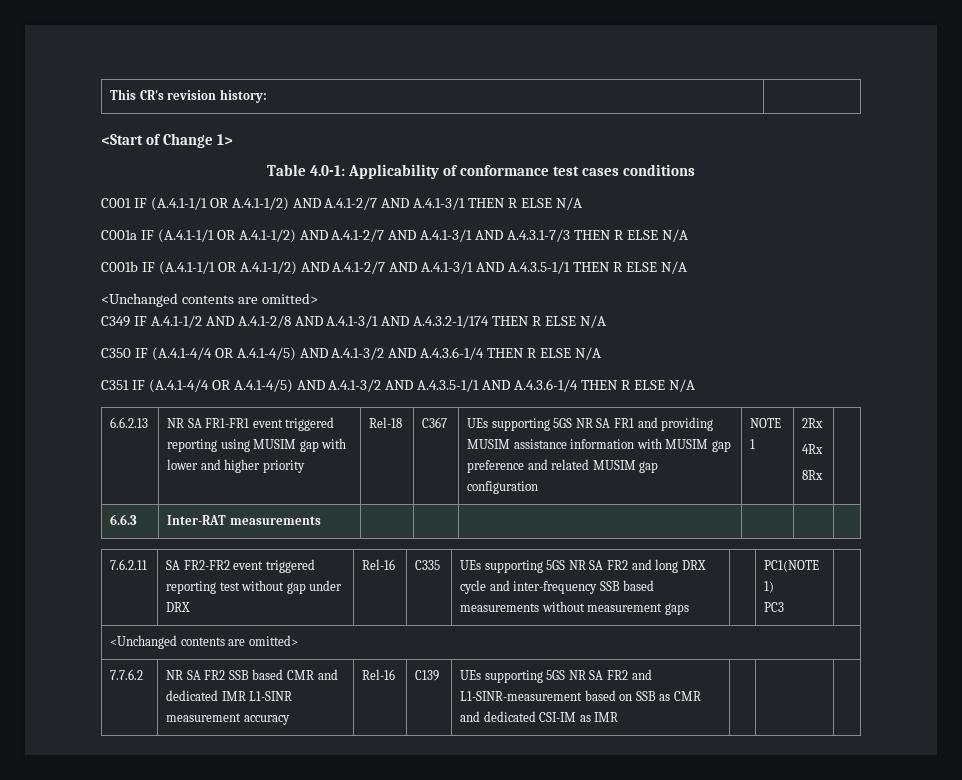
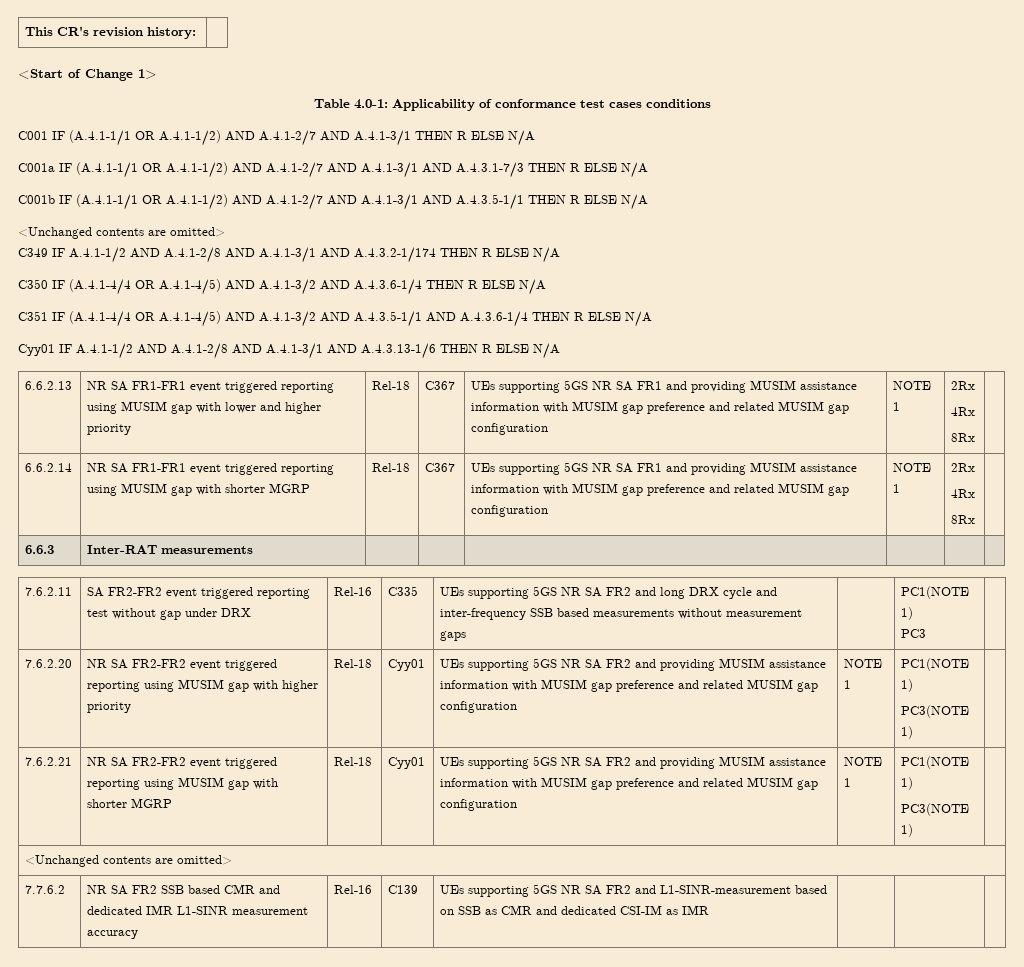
+ Cyy01 IF A.4.1-1/2 AND A.4.1-2/8 AND A.4.1-3/1 AND A.4.3.13-1/6 THEN R ELSE N/A
+ 6.6.2.14 | NR SA FR1-FR1 event triggered reporting using MUSIM gap with shorter MGRP | Rel-18 | C367 | UEs supporting 5GS NR SA FR1 and providing MUSIM assistance information with MUSIM gap preference and related MUSIM gap configuration | NOTE 1 | 2Rx
+ 4Rx
+ 8Rx |
+ 7.6.2.20 | NR SA FR2-FR2 event triggered reporting using MUSIM gap with higher priority | Rel-18 | Cyy01 | UEs supporting 5GS NR SA FR2 and providing MUSIM assistance information with MUSIM gap preference and related MUSIM gap configuration | NOTE 1 | PC1(NOTE 1)
+ PC3(NOTE 1) |
+ 7.6.2.21 | NR SA FR2-FR2 event triggered reporting using MUSIM gap with shorter MGRP | Rel-18 | Cyy01 | UEs supporting 5GS NR SA FR2 and providing MUSIM assistance information with MUSIM gap preference and related MUSIM gap configuration | NOTE 1 | PC1(NOTE 1)
+ PC3(NOTE 1)

